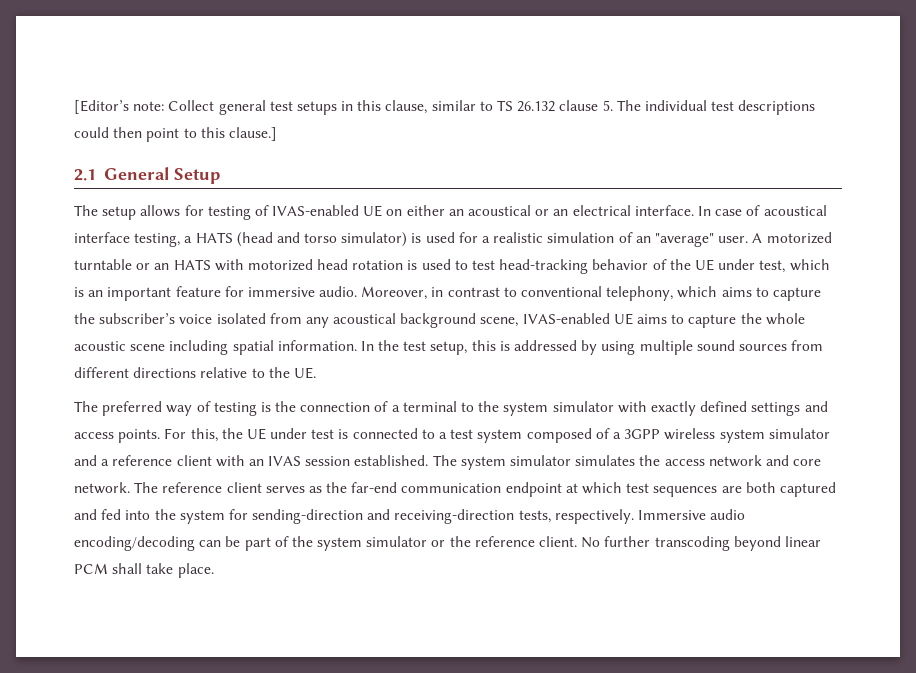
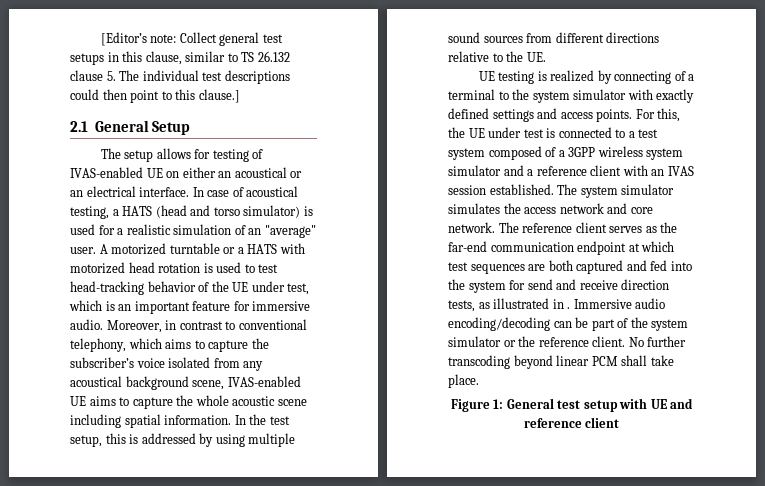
- In case of acoustical interface testing, a HATS (head and torso simulator) is used for a realistic simulation of an "average" user.
+ In case of acoustical testing, a HATS (head and torso simulator) is used for a realistic simulation of an "average" user.
- A motorized turntable or an HATS with motorized head rotation is used to test head-tracking behavior of the UE under test, which is an important feature for immersive audio.
+ A motorized turntable or a HATS with motorized head rotation is used to test head-tracking behavior of the UE under test, which is an important feature for immersive audio.
- The preferred way of testing is the connection of a terminal to the system simulator with exactly defined settings and access points.
+ UE testing is realized by connecting of a terminal to the system simulator with exactly defined settings and access points.
- The reference client serves as the far-end communication endpoint at which test sequences are both captured and fed into the system for sending-direction and receiving-direction tests, respectively.
+ The reference client serves as the far-end communication endpoint at which test sequences are both captured and fed into the system for send and receive direction tests, as illustrated in .
+ Figure 1: General test setup with UE and reference client

